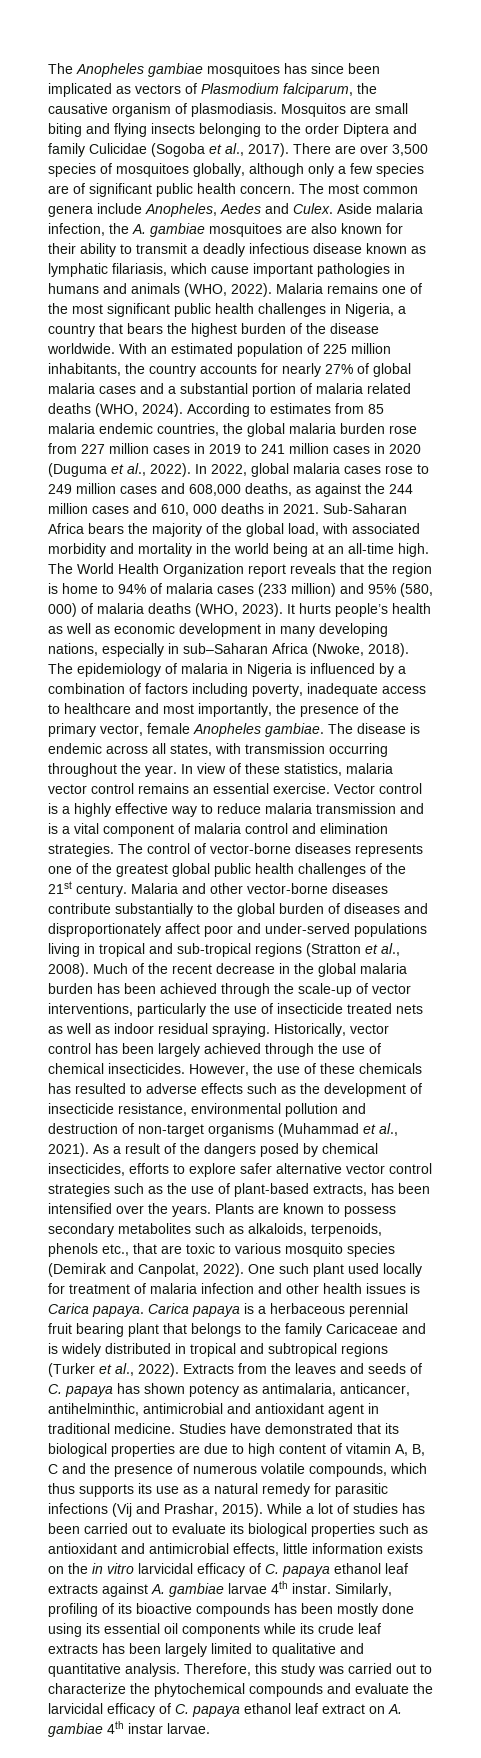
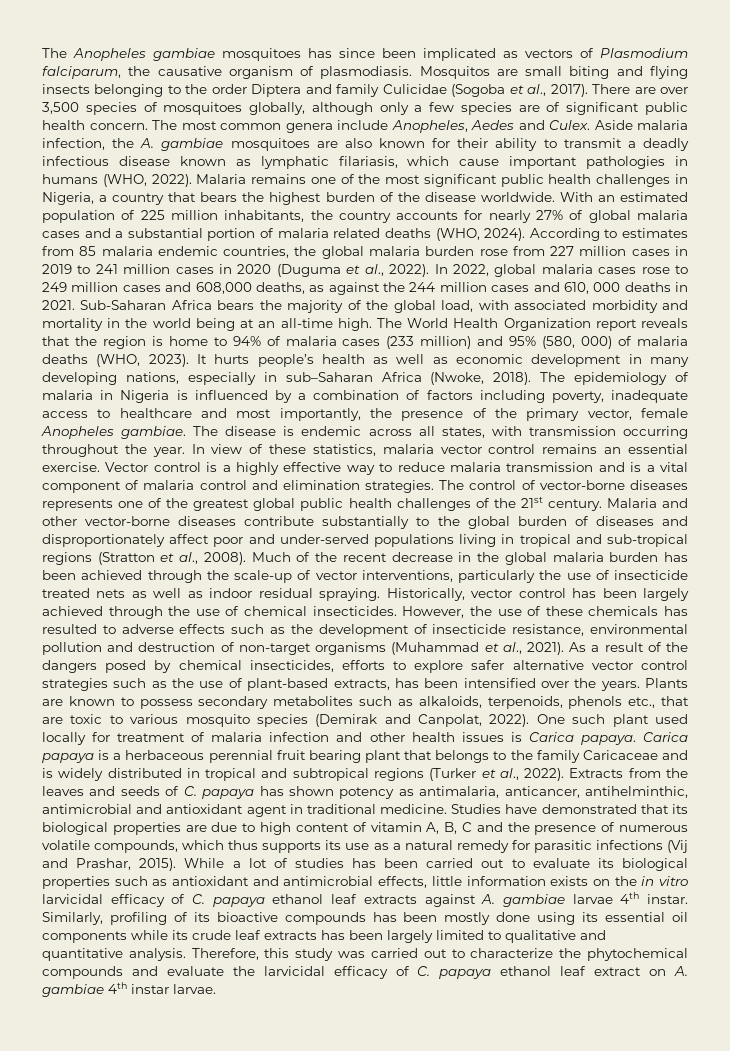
- Aside malaria infection, the A. gambiae mosquitoes are also known for their ability to transmit a deadly infectious disease known as lymphatic filariasis, which cause important pathologies in humans and animals (WHO, 2022).
+ Aside malaria infection, the A. gambiae mosquitoes are also known for their ability to transmit a deadly infectious disease known as lymphatic filariasis, which cause important pathologies in humans (WHO, 2022).

